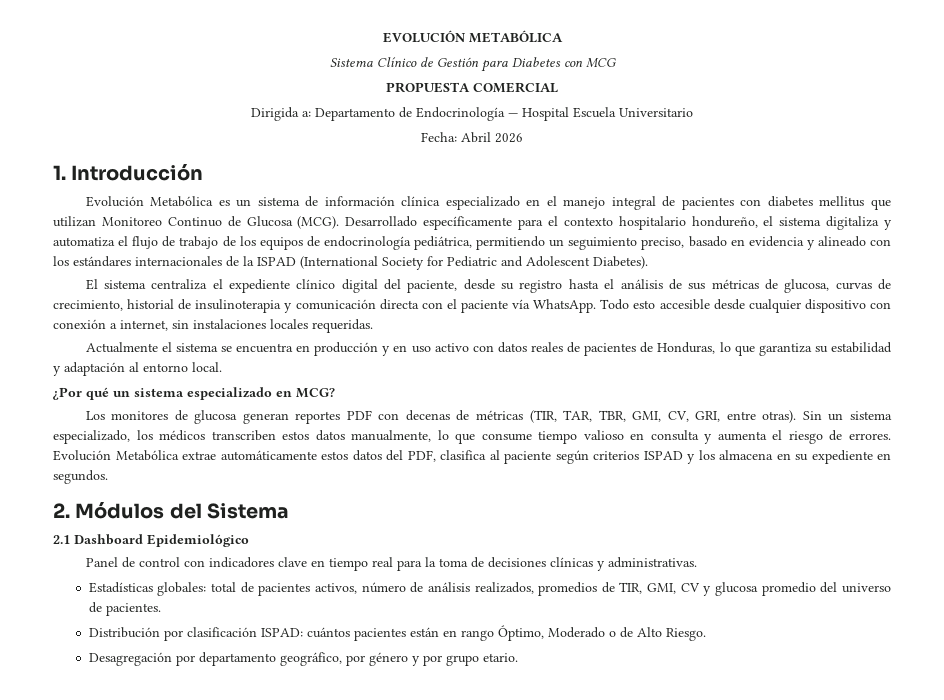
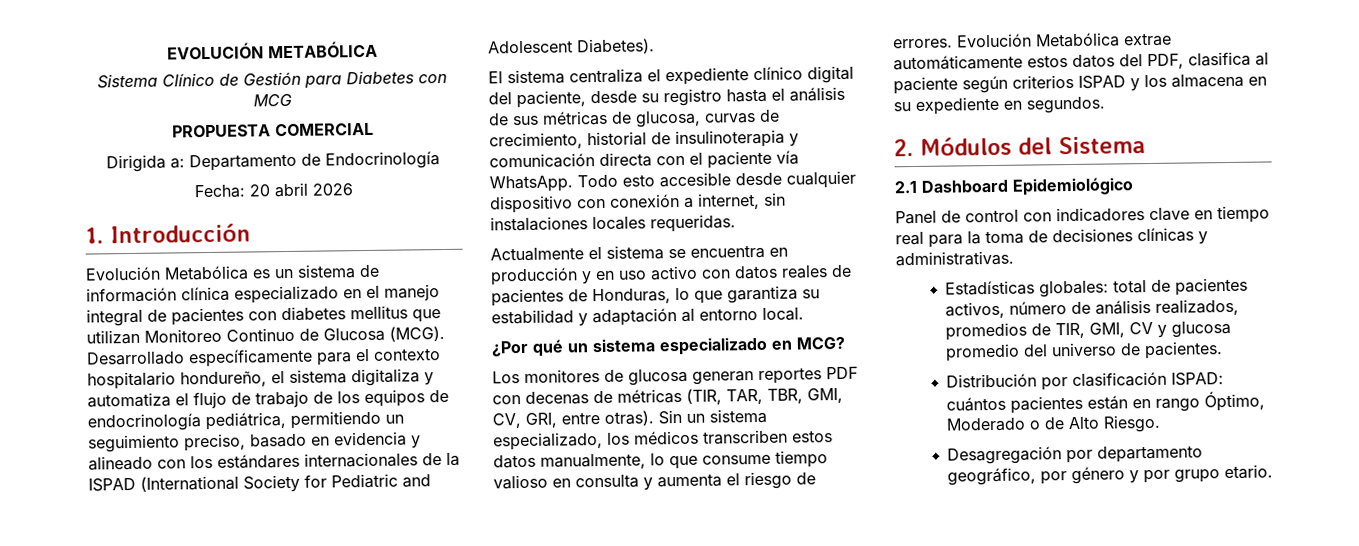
- Dirigida a: Departamento de Endocrinología — Hospital Escuela Universitario
+ Dirigida a: Departamento de Endocrinología
- Fecha: Abril 2026
+ Fecha: 20 abril 2026

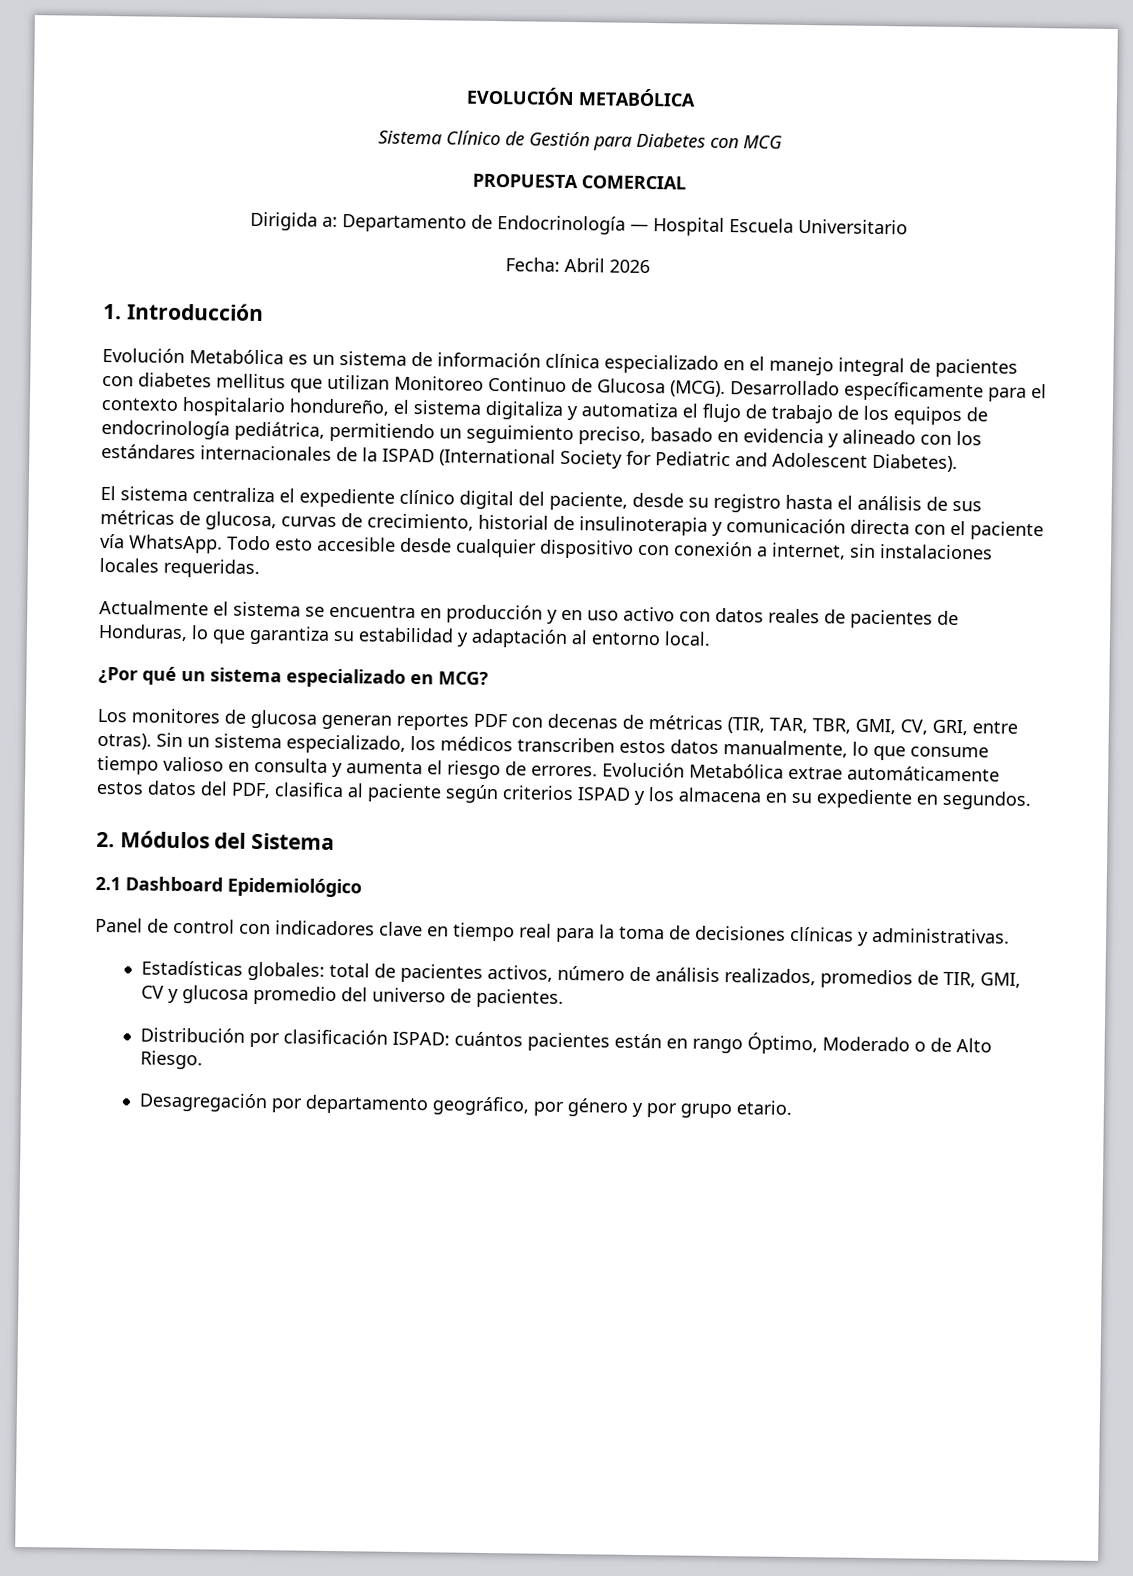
- Dirigida a: Departamento de Endocrinología
+ Dirigida a: Departamento de Endocrinología — Hospital Escuela Universitario
- Fecha: 20 abril 2026
+ Fecha: Abril 2026

